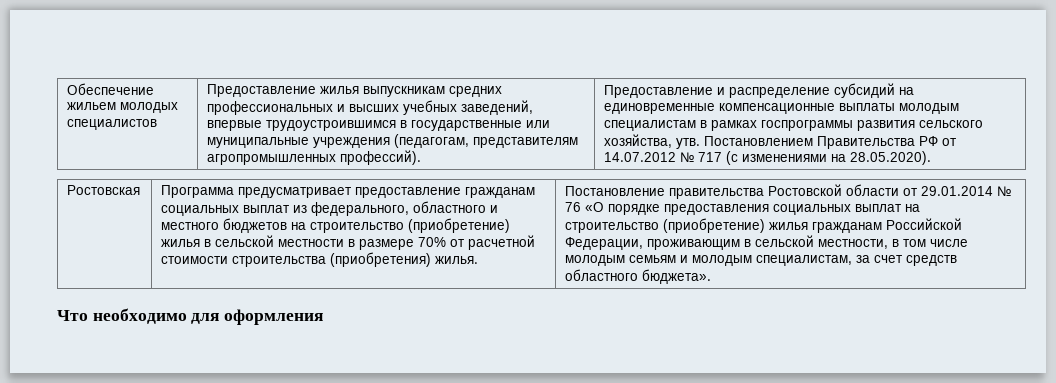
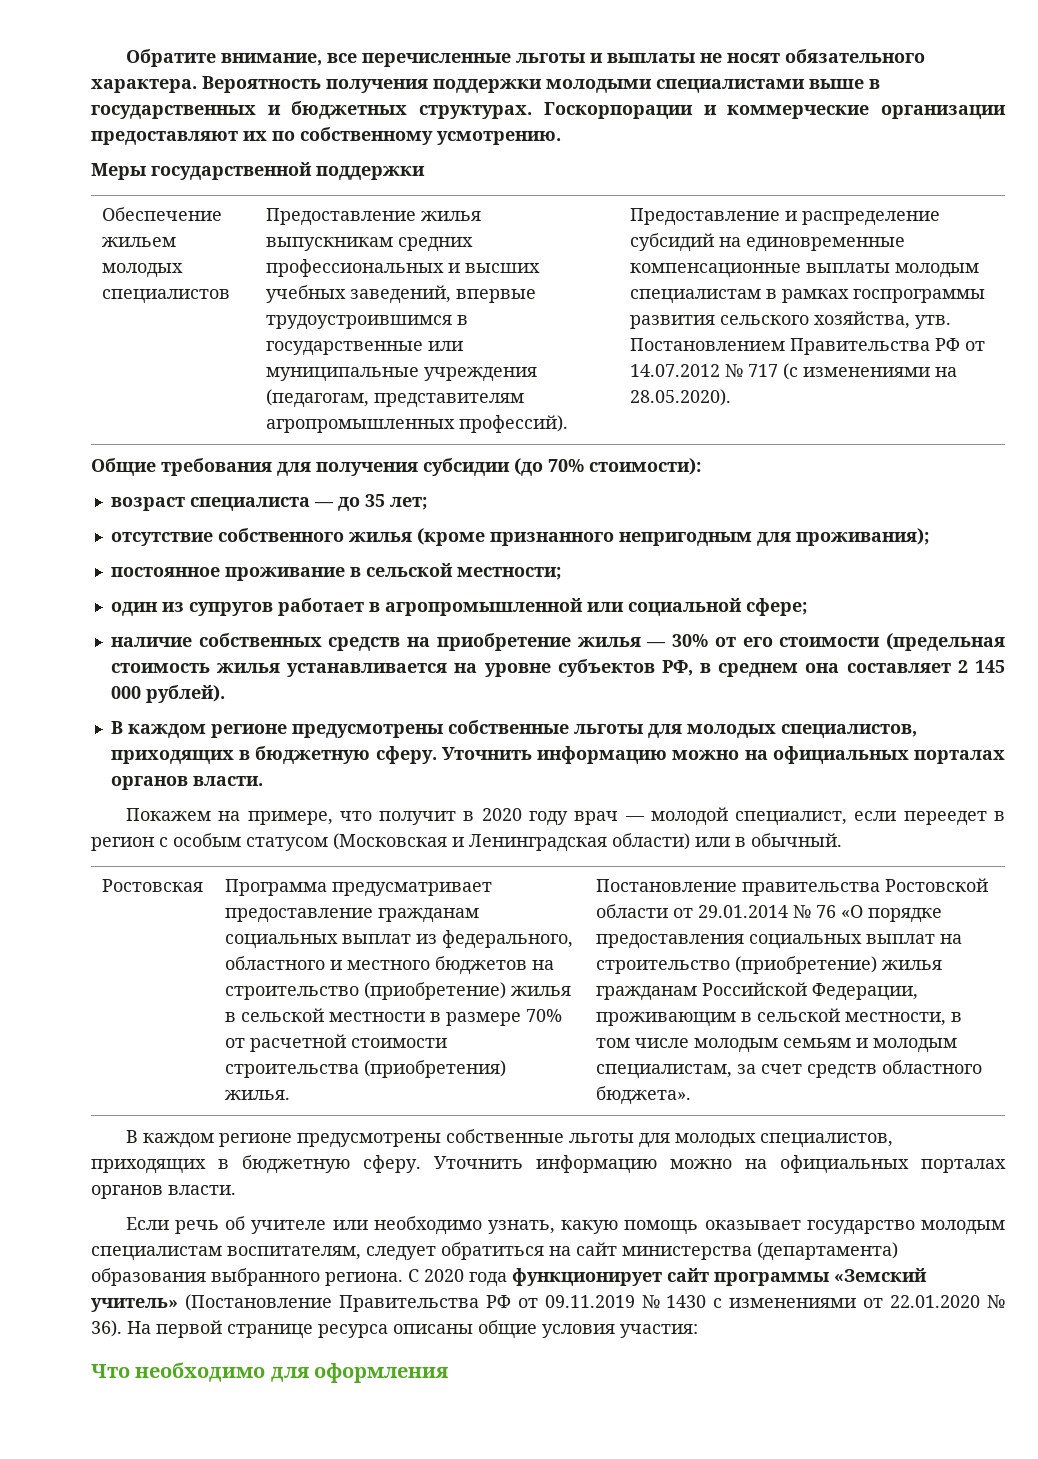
+ Обратите внимание, все перечисленные льготы и выплаты не носят обязательного характера. Вероятность получения поддержки молодыми специалистами выше в государственных и бюджетных структурах. Госкорпорации и коммерческие организации предоставляют их по собственному усмотрению.
+ Меры государственной поддержки
+ Общие требования для получения субсидии (до 70% стоимости):
+ возраст специалиста — до 35 лет;
+ отсутствие собственного жилья (кроме признанного непригодным для проживания);
+ постоянное проживание в сельской местности;
+ один из супругов работает в агропромышленной или социальной сфере;
+ наличие собственных средств на приобретение жилья — 30% от его стоимости (предельная стоимость жилья устанавливается на уровне субъектов РФ, в среднем она составляет 2 145 000 рублей).
+ В каждом регионе предусмотрены собственные льготы для молодых специалистов, приходящих в бюджетную сферу. Уточнить информацию можно на официальных порталах органов власти.
+ Покажем на примере, что получит в 2020 году врач — молодой специалист, если переедет в регион с особым статусом (Московская и Ленинградская области) или в обычный.
  Постановление правительства Ростовской области от 29.01.2014 № 76 «О порядке предоставления социальных выплат на строительство (приобретение) жилья гражданам Российской Федерации, проживающим в сельской местности, в том числе молодым семьям и молодым специалистам, за счет средств областного бюджета».
+ В каждом регионе предусмотрены собственные льготы для молодых специалистов, приходящих в бюджетную сферу. Уточнить информацию можно на официальных порталах органов власти.
+ Если речь об учителе или необходимо узнать, какую помощь оказывает государство молодым специалистам воспитателям, следует обратиться на сайт министерства (департамента) образования выбранного региона. С 2020 года функционирует сайт программы «Земский учитель» (Постановление Правительства РФ от 09.11.2019 № 1430 с изменениями от 22.01.2020 № 36). На первой странице ресурса описаны общие условия участия:

